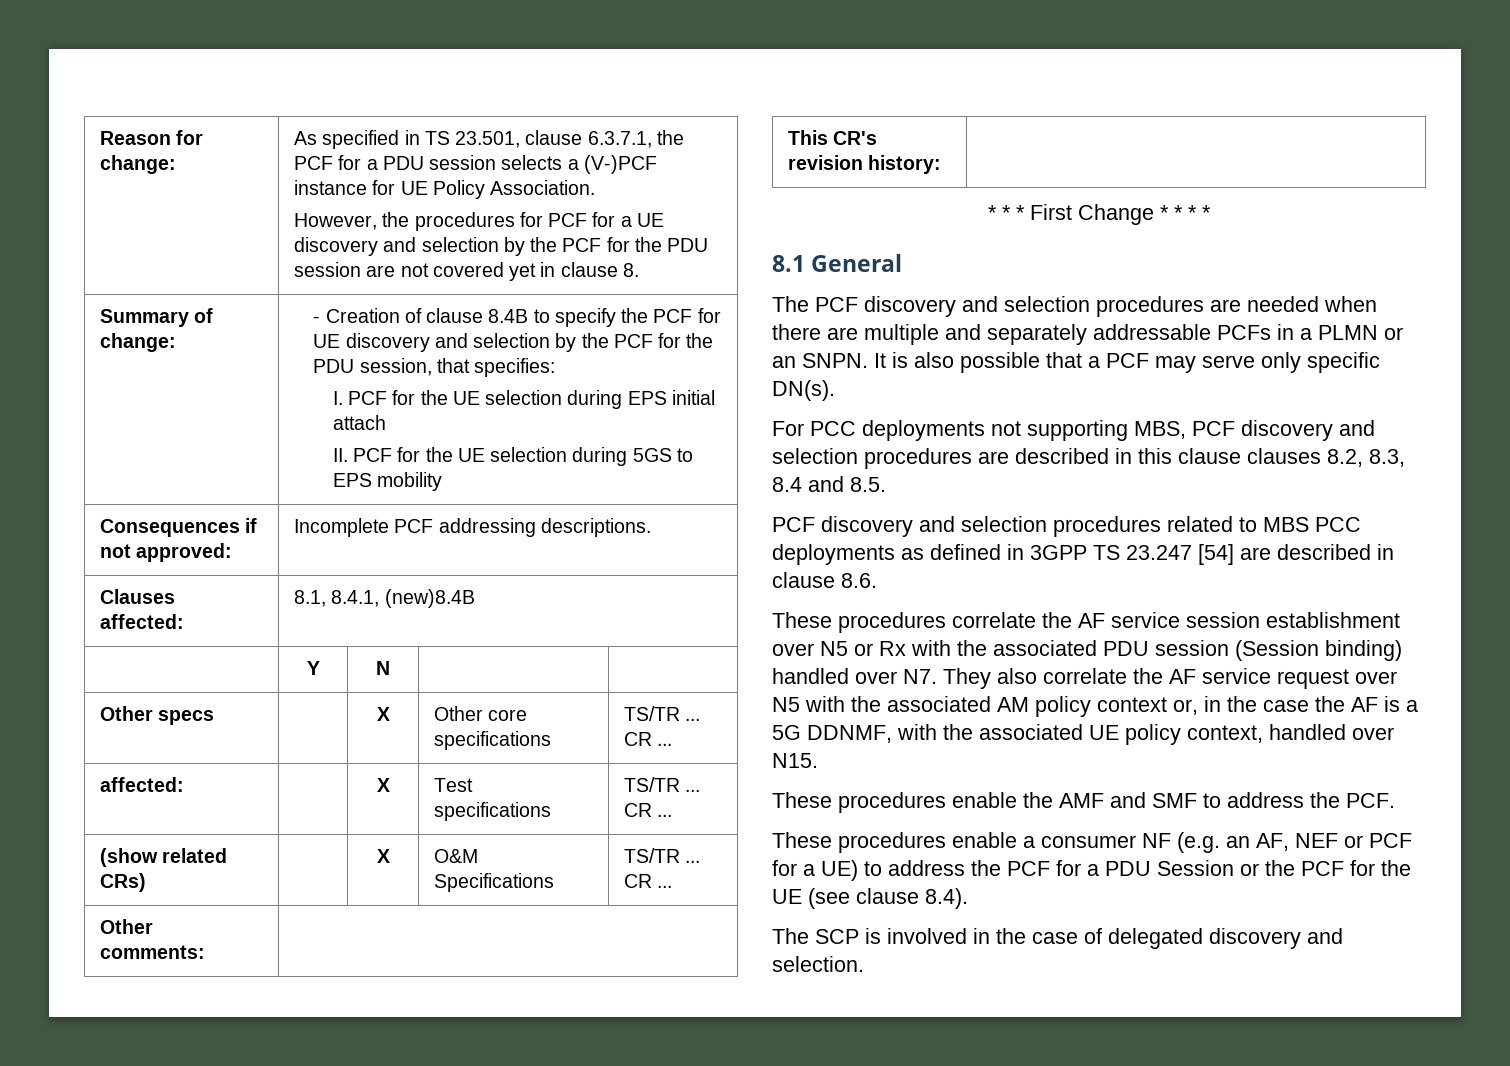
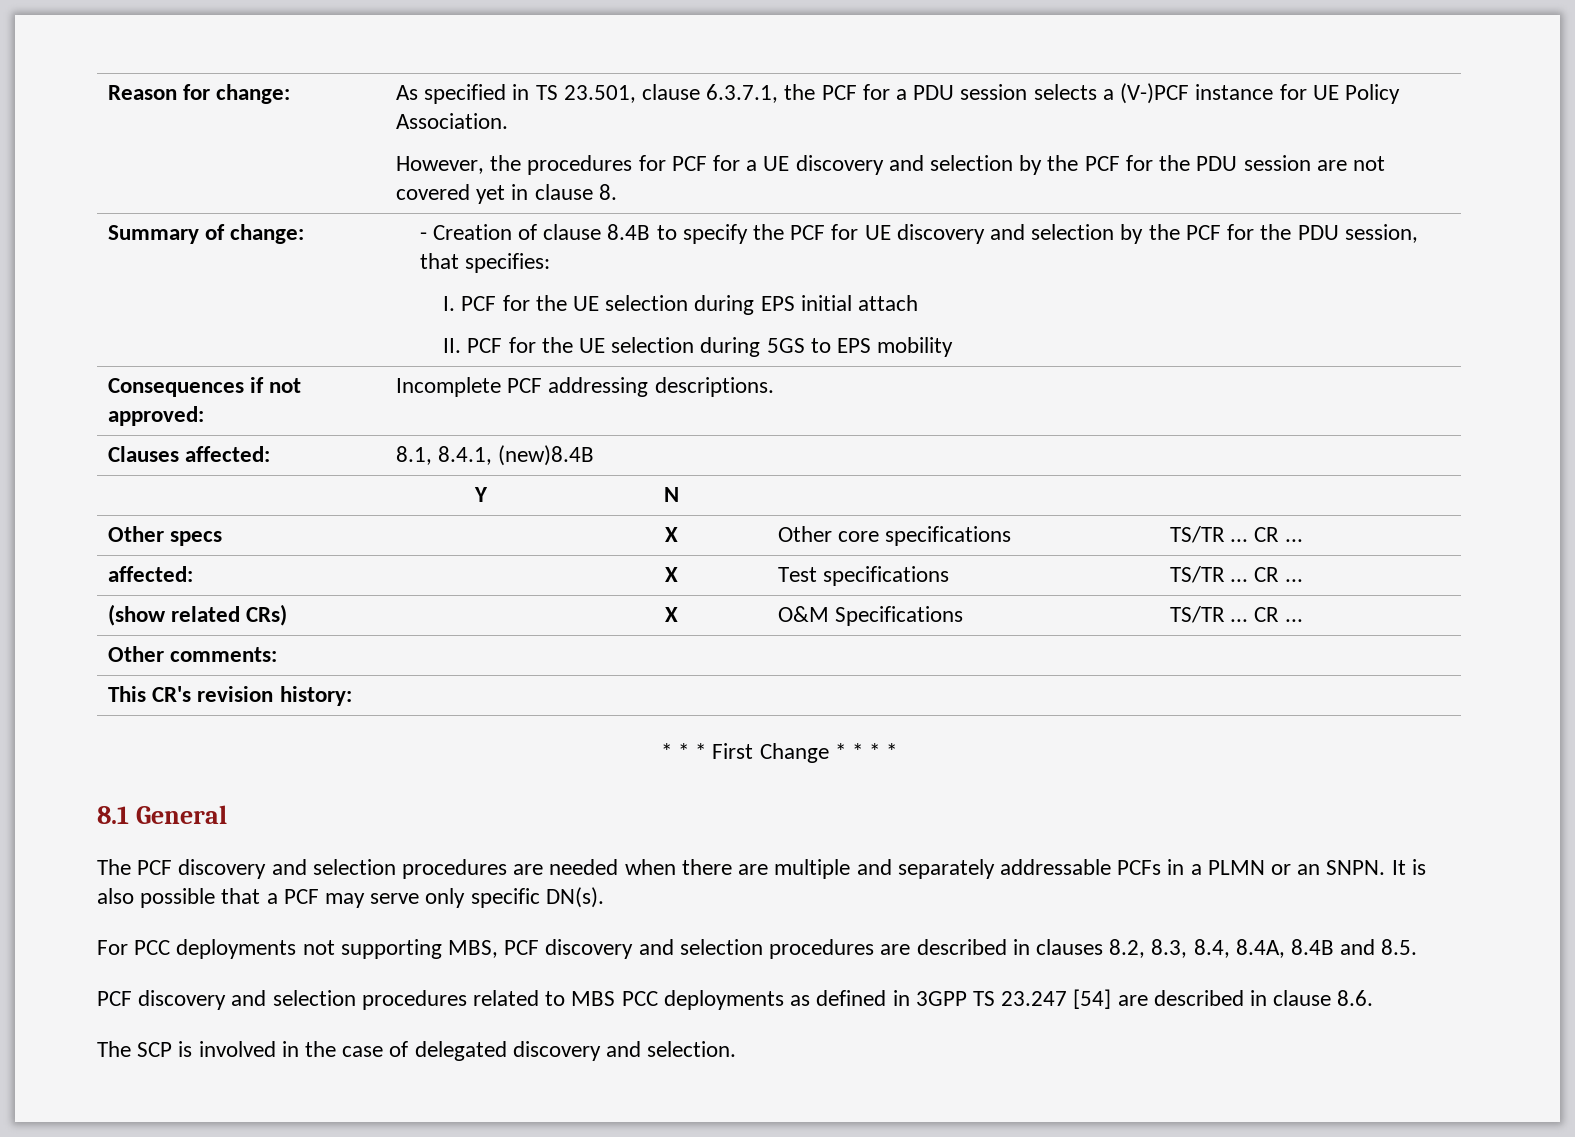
- For PCC deployments not supporting MBS, PCF discovery and selection procedures are described in this clause clauses 8.2, 8.3, 8.4 and 8.5.
+ For PCC deployments not supporting MBS, PCF discovery and selection procedures are described in clauses 8.2, 8.3, 8.4, 8.4A, 8.4B and 8.5.
- These procedures correlate the AF service session establishment over N5 or Rx with the associated PDU session (Session binding) handled over N7. They also correlate the AF service request over N5 with the associated AM policy context or, in the case the AF is a 5G DDNMF, with the associated UE policy context, handled over N15.
- These procedures enable the AMF and SMF to address the PCF.
- These procedures enable a consumer NF (e.g. an AF, NEF or PCF for a UE) to address the PCF for a PDU Session or the PCF for the UE (see clause 8.4).

